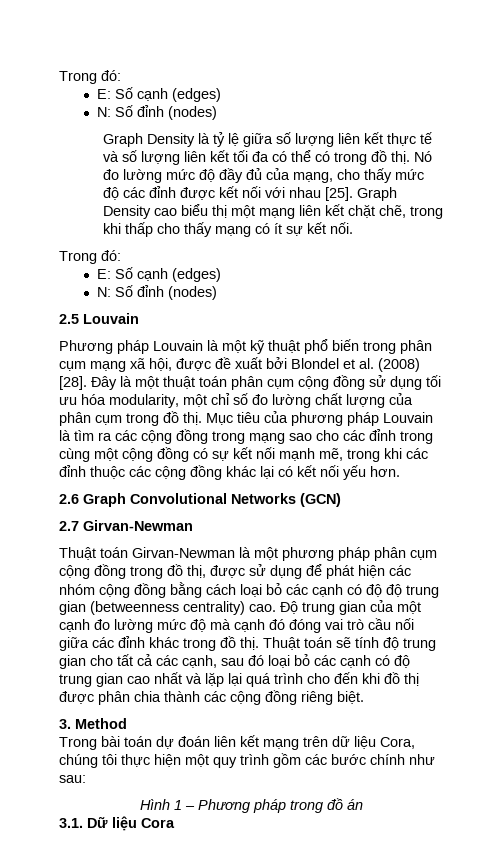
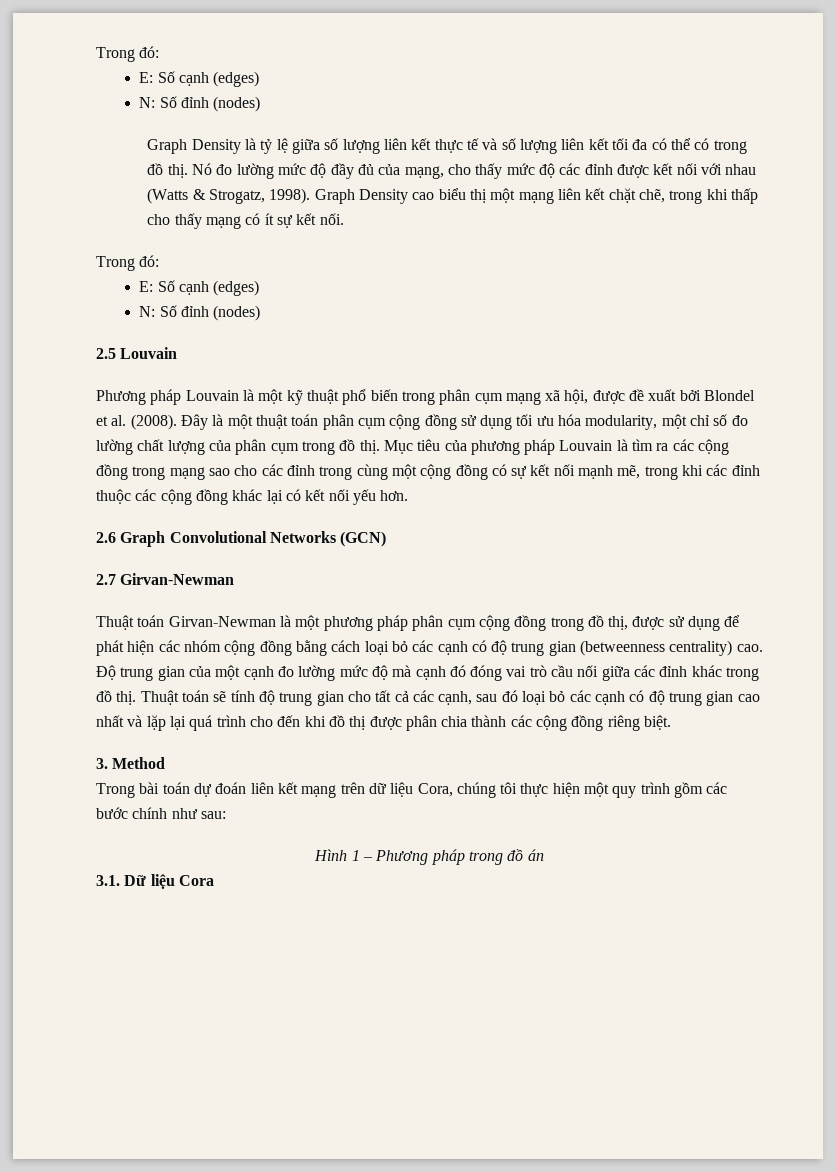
- Nó đo lường mức độ đầy đủ của mạng, cho thấy mức độ các đỉnh được kết nối với nhau [25].
+ Nó đo lường mức độ đầy đủ của mạng, cho thấy mức độ các đỉnh được kết nối với nhau (Watts & Strogatz, 1998).
- Phương pháp Louvain là một kỹ thuật phổ biến trong phân cụm mạng xã hội, được đề xuất bởi Blondel et al. (2008) [28].
+ Phương pháp Louvain là một kỹ thuật phổ biến trong phân cụm mạng xã hội, được đề xuất bởi Blondel et al. (2008).
- Thuật toán Girvan-Newman là một phương pháp phân cụm cộng đồng trong đồ thị, được sử dụng để phát hiện các nhóm cộng đồng bằng cách loại bỏ các cạnh có độ độ trung gian (betweenness centrality) cao.
+ Thuật toán Girvan-Newman là một phương pháp phân cụm cộng đồng trong đồ thị, được sử dụng để phát hiện các nhóm cộng đồng bằng cách loại bỏ các cạnh có độ trung gian (betweenness centrality) cao.

